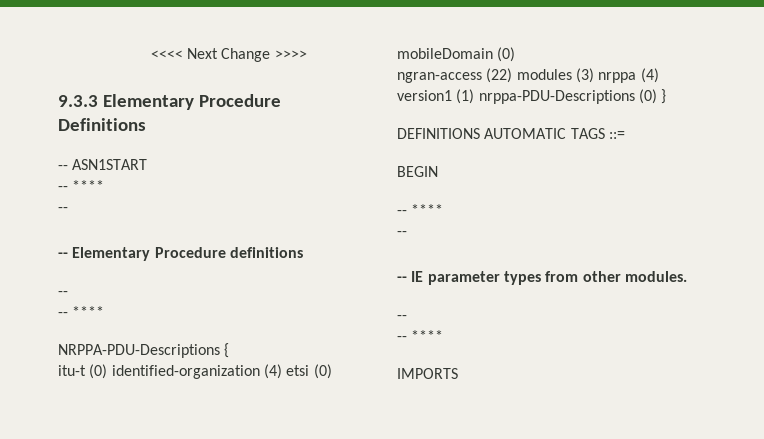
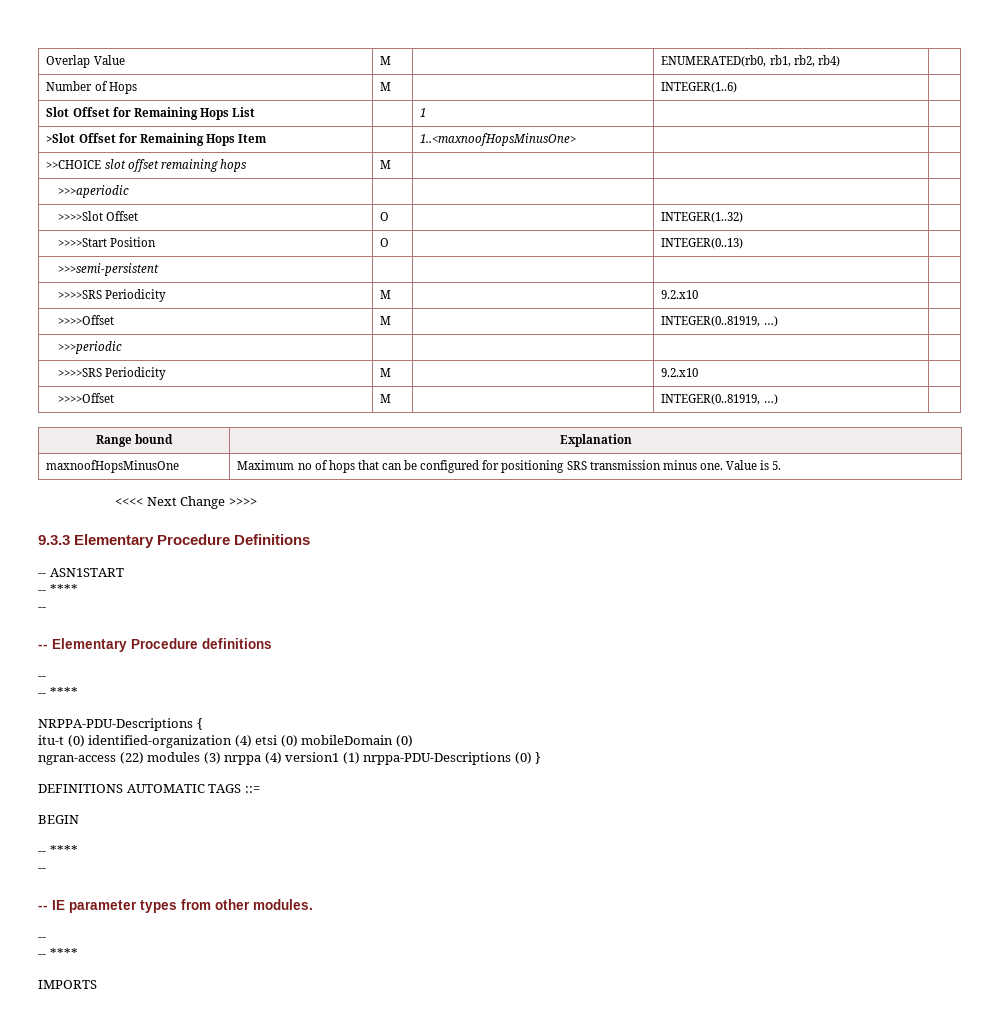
+ Overlap Value | M | | ENUMERATED(rb0, rb1, rb2, rb4) |
+ Number of Hops | M | | INTEGER(1..6) |
+ Slot Offset for Remaining Hops List | | 1 | |
+ >Slot Offset for Remaining Hops Item | | 1..<maxnoofHopsMinusOne> | |
+ >>CHOICE slot offset remaining hops | M | | |
+ >>>aperiodic | | | |
+ >>>>Slot Offset | O | | INTEGER(1..32) |
+ >>>>Start Position | O | | INTEGER(0..13) |
+ >>>semi-persistent | | | |
+ >>>>SRS Periodicity | M | | 9.2.x10 |
+ >>>>Offset | M | | INTEGER(0..81919, …) |
+ >>>periodic | | | |
+ >>>>SRS Periodicity | M | | 9.2.x10 |
+ >>>>Offset | M | | INTEGER(0..81919, …) |
+ Range bound | Explanation
+ maxnoofHopsMinusOne | Maximum no of hops that can be configured for positioning SRS transmission minus one. Value is 5.

